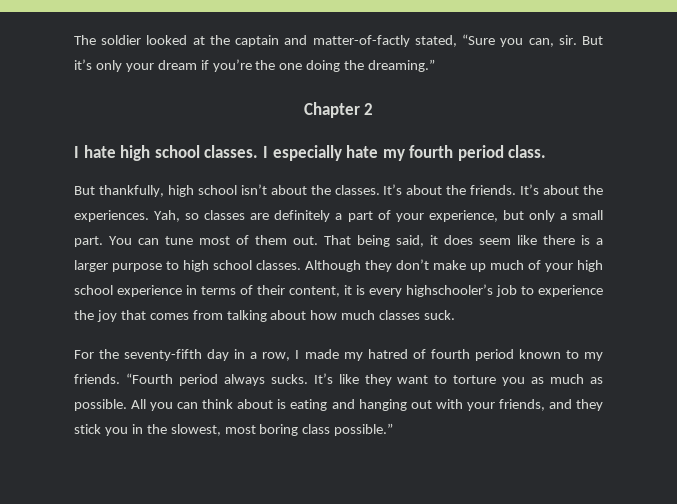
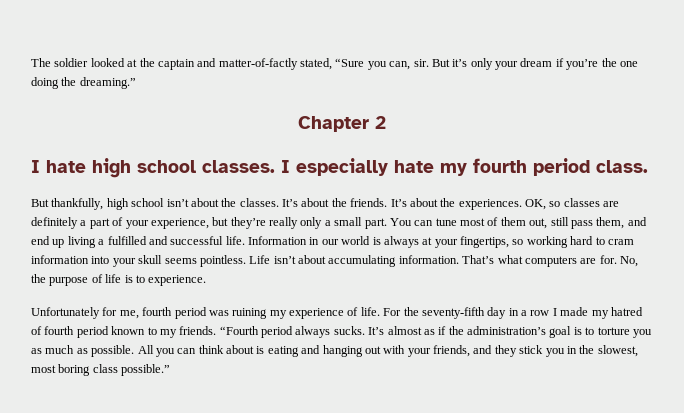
- Yah, so classes are definitely a part of your experience, but only a small part.
+ OK, so classes are definitely a part of your experience, but they’re really only a small part.
- You can tune most of them out. That being said, it does seem like there is a larger purpose to high school classes. Although they don’t make up much of your high school experience in terms of their content, it is every highschooler’s job to experience the joy that comes from talking about how much classes suck.
- For the seventy-fifth day in a row, I made my hatred of fourth period known to my friends.
+ You can tune most of them out, still pass them, and end up living a fulfilled and successful life. Information in our world is always at your fingertips, so working hard to cram information into your skull seems pointless. Life isn’t about accumulating information. That’s what computers are for. No, the purpose of life is to experience.
+ Unfortunately for me, fourth period was ruining my experience of life. For the seventy-fifth day in a row I made my hatred of fourth period known to my friends.
- It’s like they want to torture you as much as possible.
+ It’s almost as if the administration’s goal is to torture you as much as possible.

